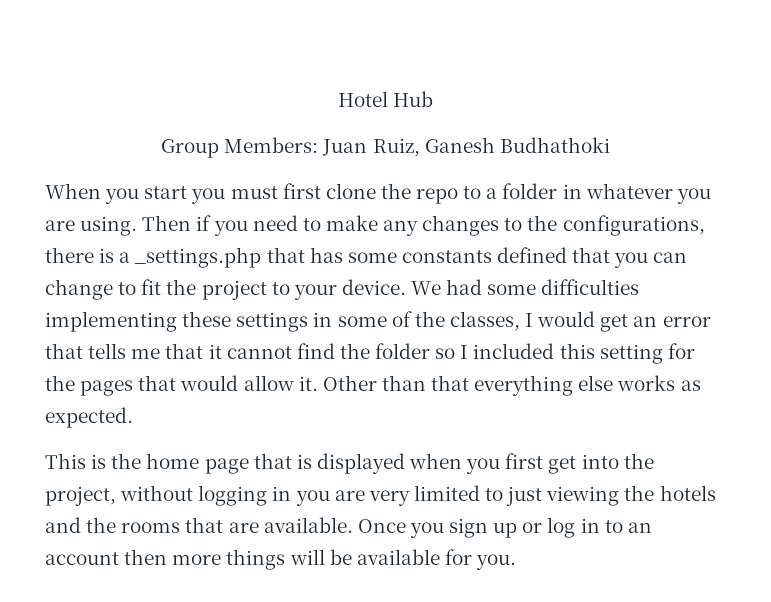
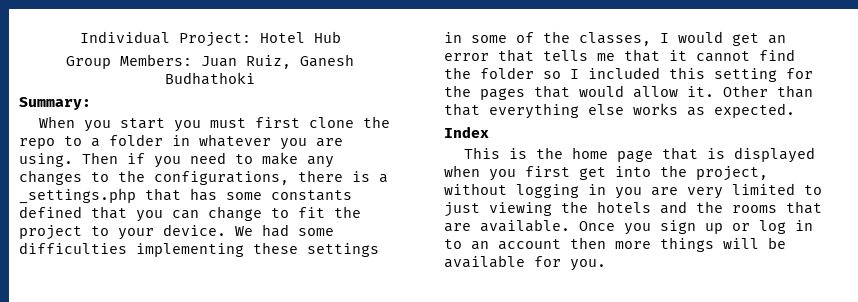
- Hotel Hub
+ Individual Project: Hotel Hub
+ Summary:
+ Index

